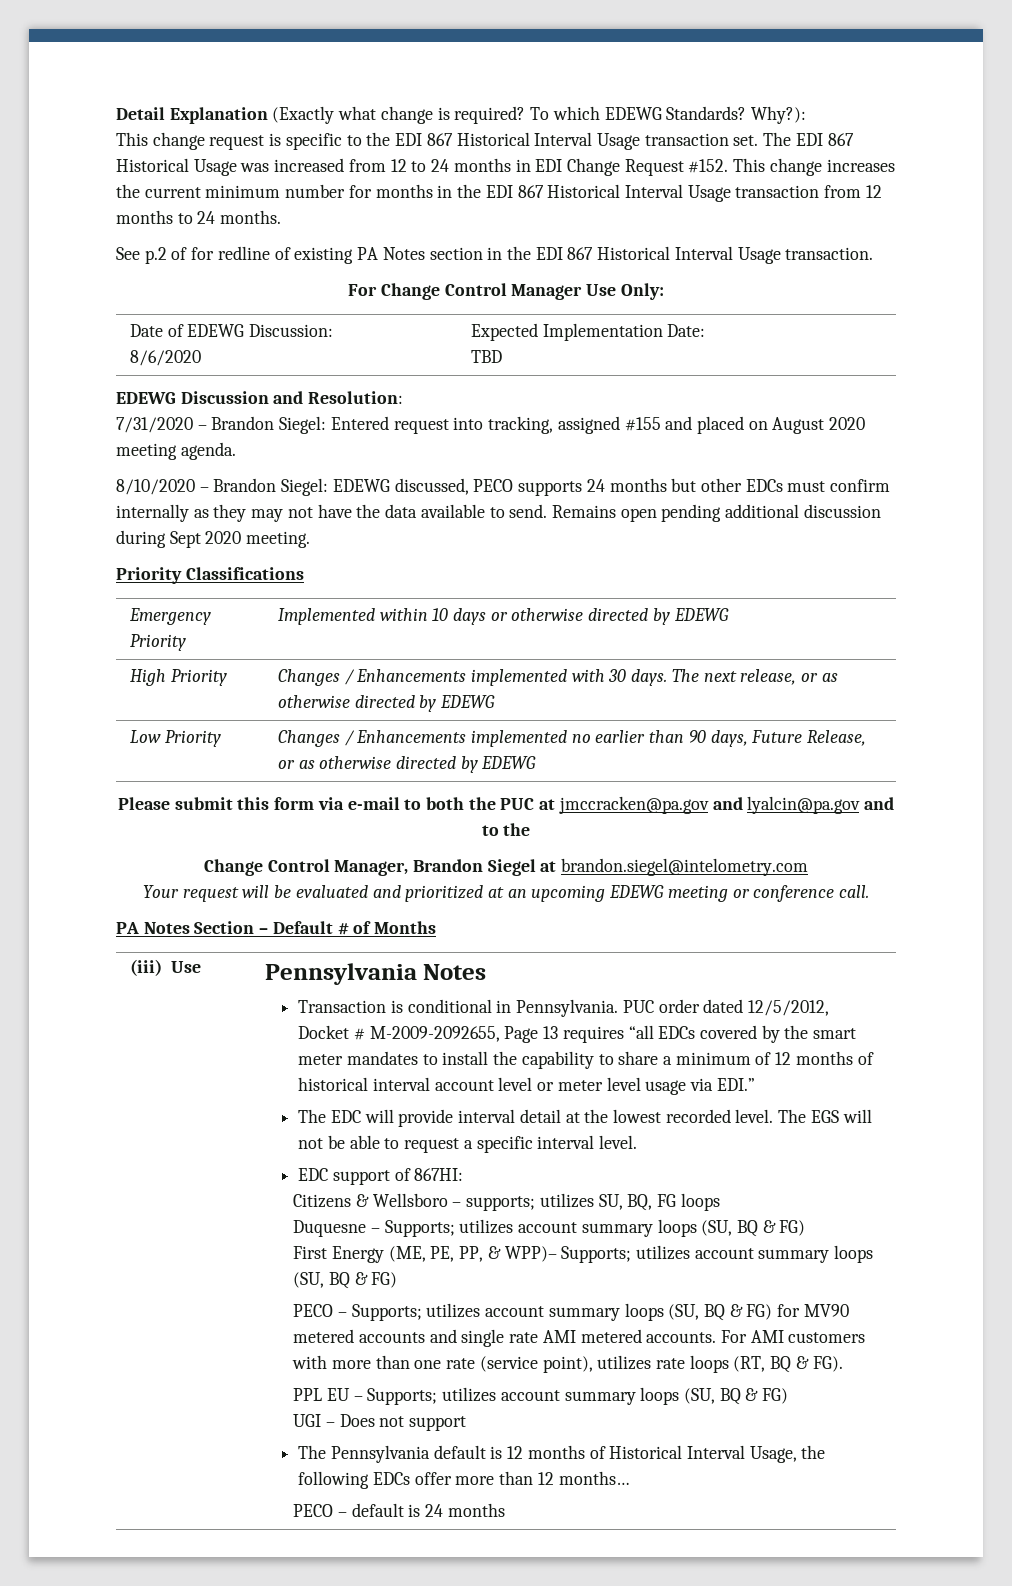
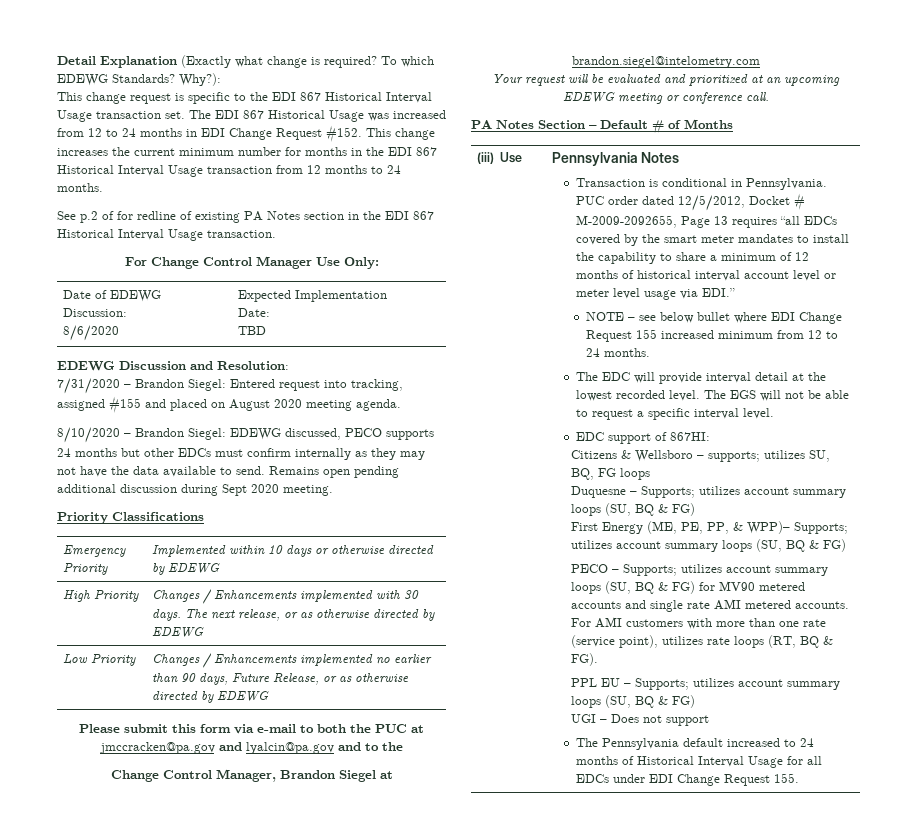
+ NOTE – see below bullet where EDI Change Request 155 increased minimum from 12 to 24 months.
- The Pennsylvania default is 12 months of Historical Interval Usage, the following EDCs offer more than 12 months…
- PECO – default is 24 months
+ The Pennsylvania default increased to 24 months of Historical Interval Usage for all EDCs under EDI Change Request 155.

